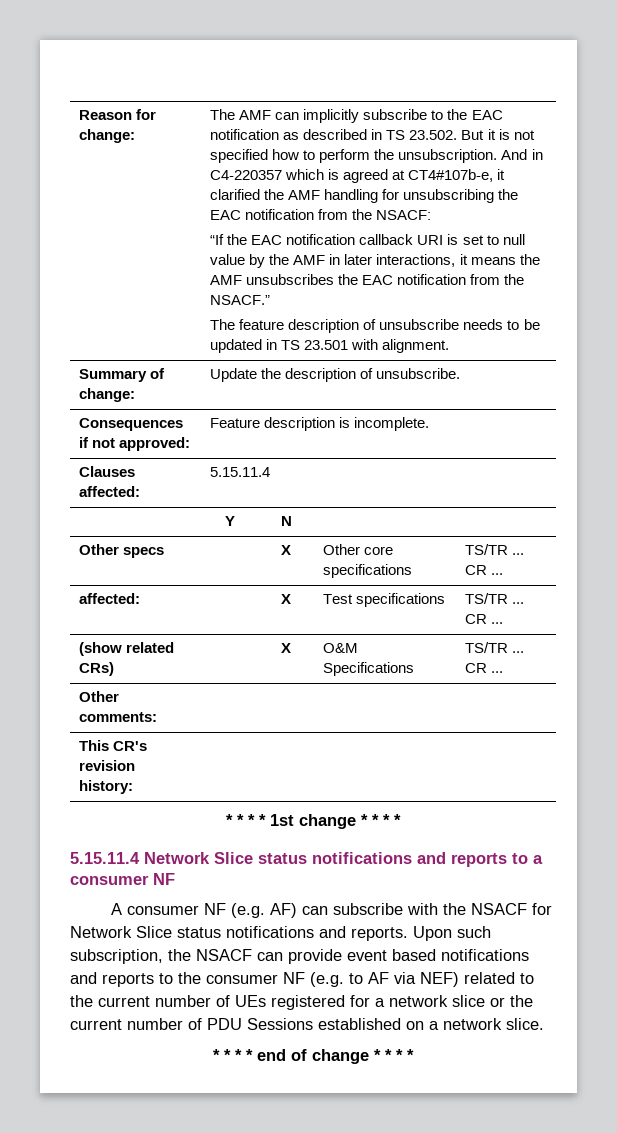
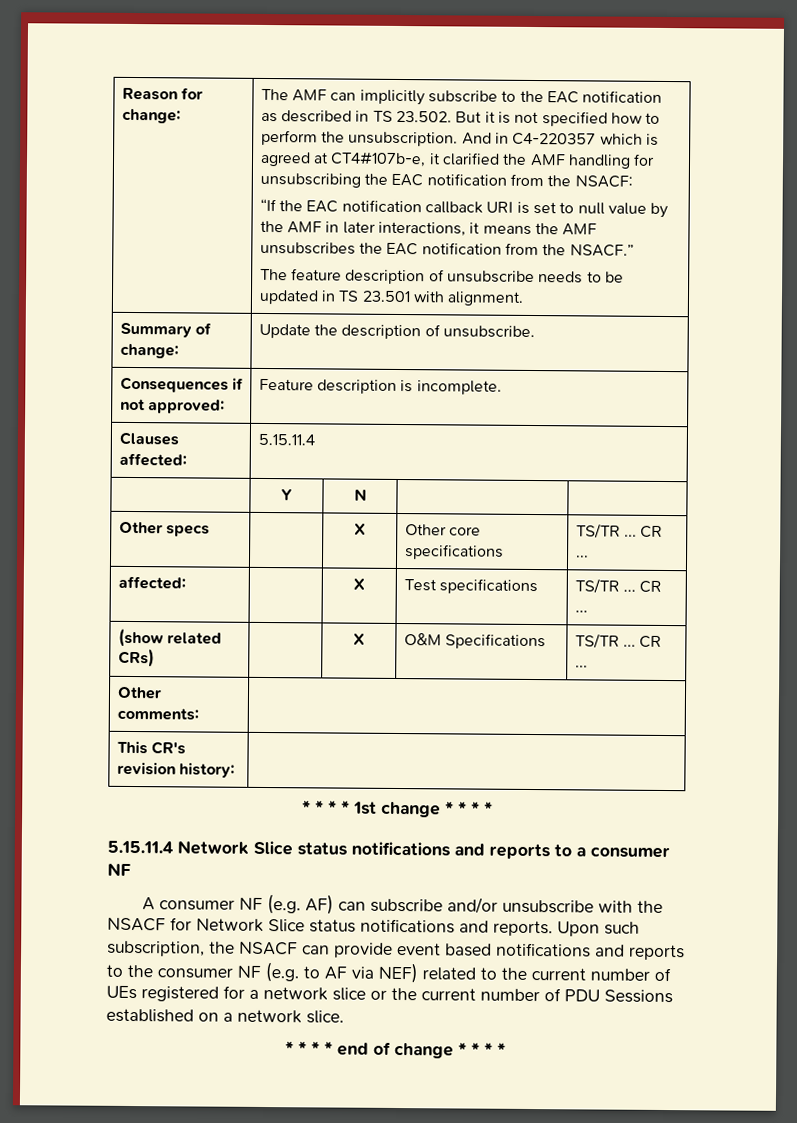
- A consumer NF (e.g. AF) can subscribe with the NSACF for Network Slice status notifications and reports.
+ A consumer NF (e.g. AF) can subscribe and/or unsubscribe with the NSACF for Network Slice status notifications and reports.

